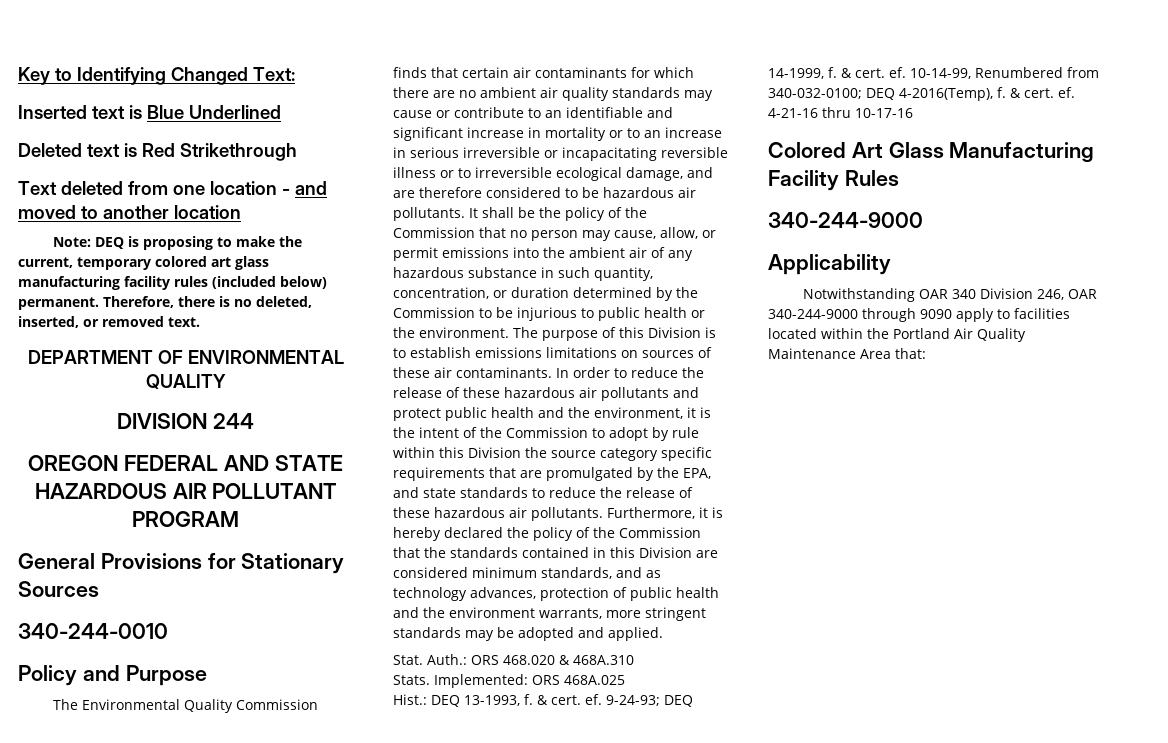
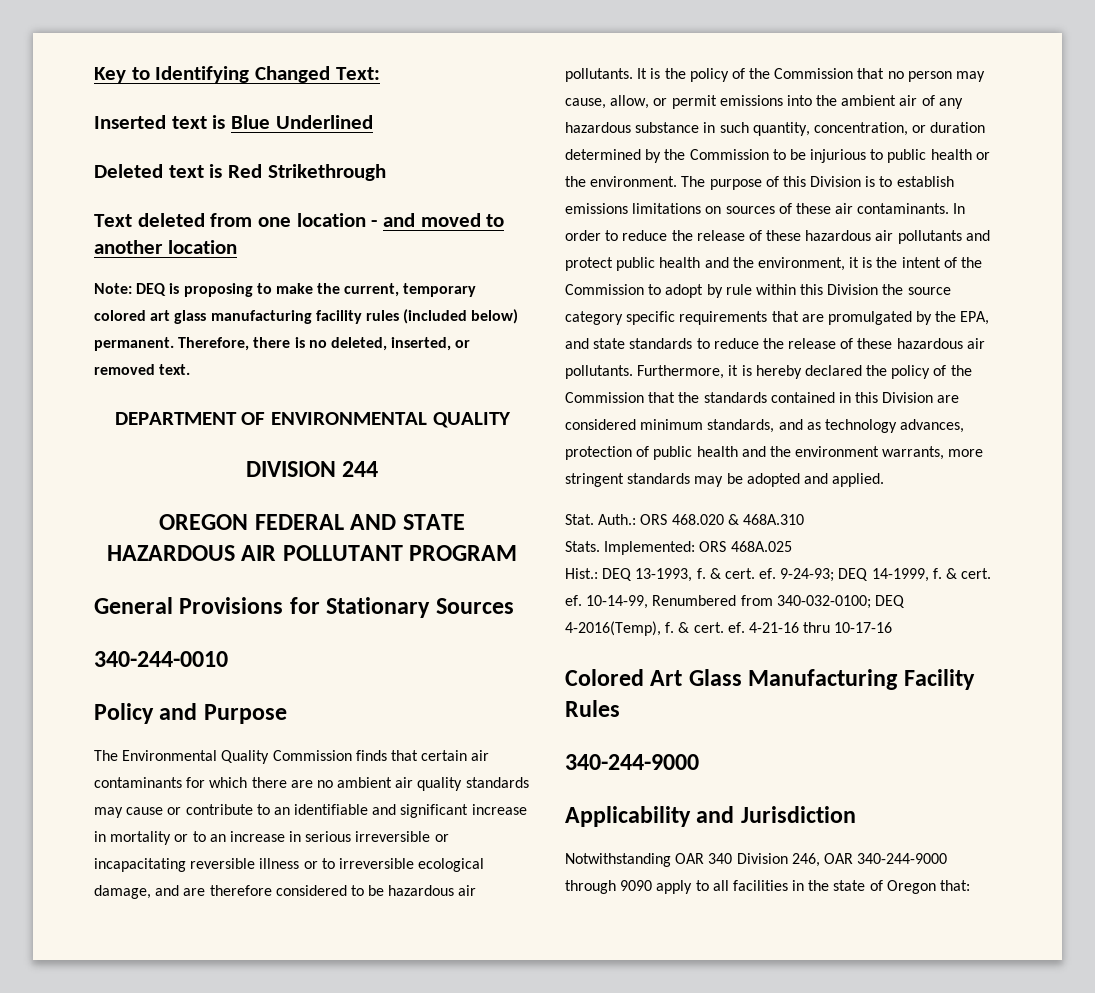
- It shall be the policy of the Commission that no person may cause, allow, or permit emissions into the ambient air of any hazardous substance in such quantity, concentration, or duration determined by the Commission to be injurious to public health or the environment.
+ It is the policy of the Commission that no person may cause, allow, or permit emissions into the ambient air of any hazardous substance in such quantity, concentration, or duration determined by the Commission to be injurious to public health or the environment.
- Applicability
+ Applicability and Jurisdiction
- Notwithstanding OAR 340 Division 246, OAR 340-244-9000 through 9090 apply to facilities located within the Portland Air Quality Maintenance Area that:
+ Notwithstanding OAR 340 Division 246, OAR 340-244-9000 through 9090 apply to all facilities in the state of Oregon that:

